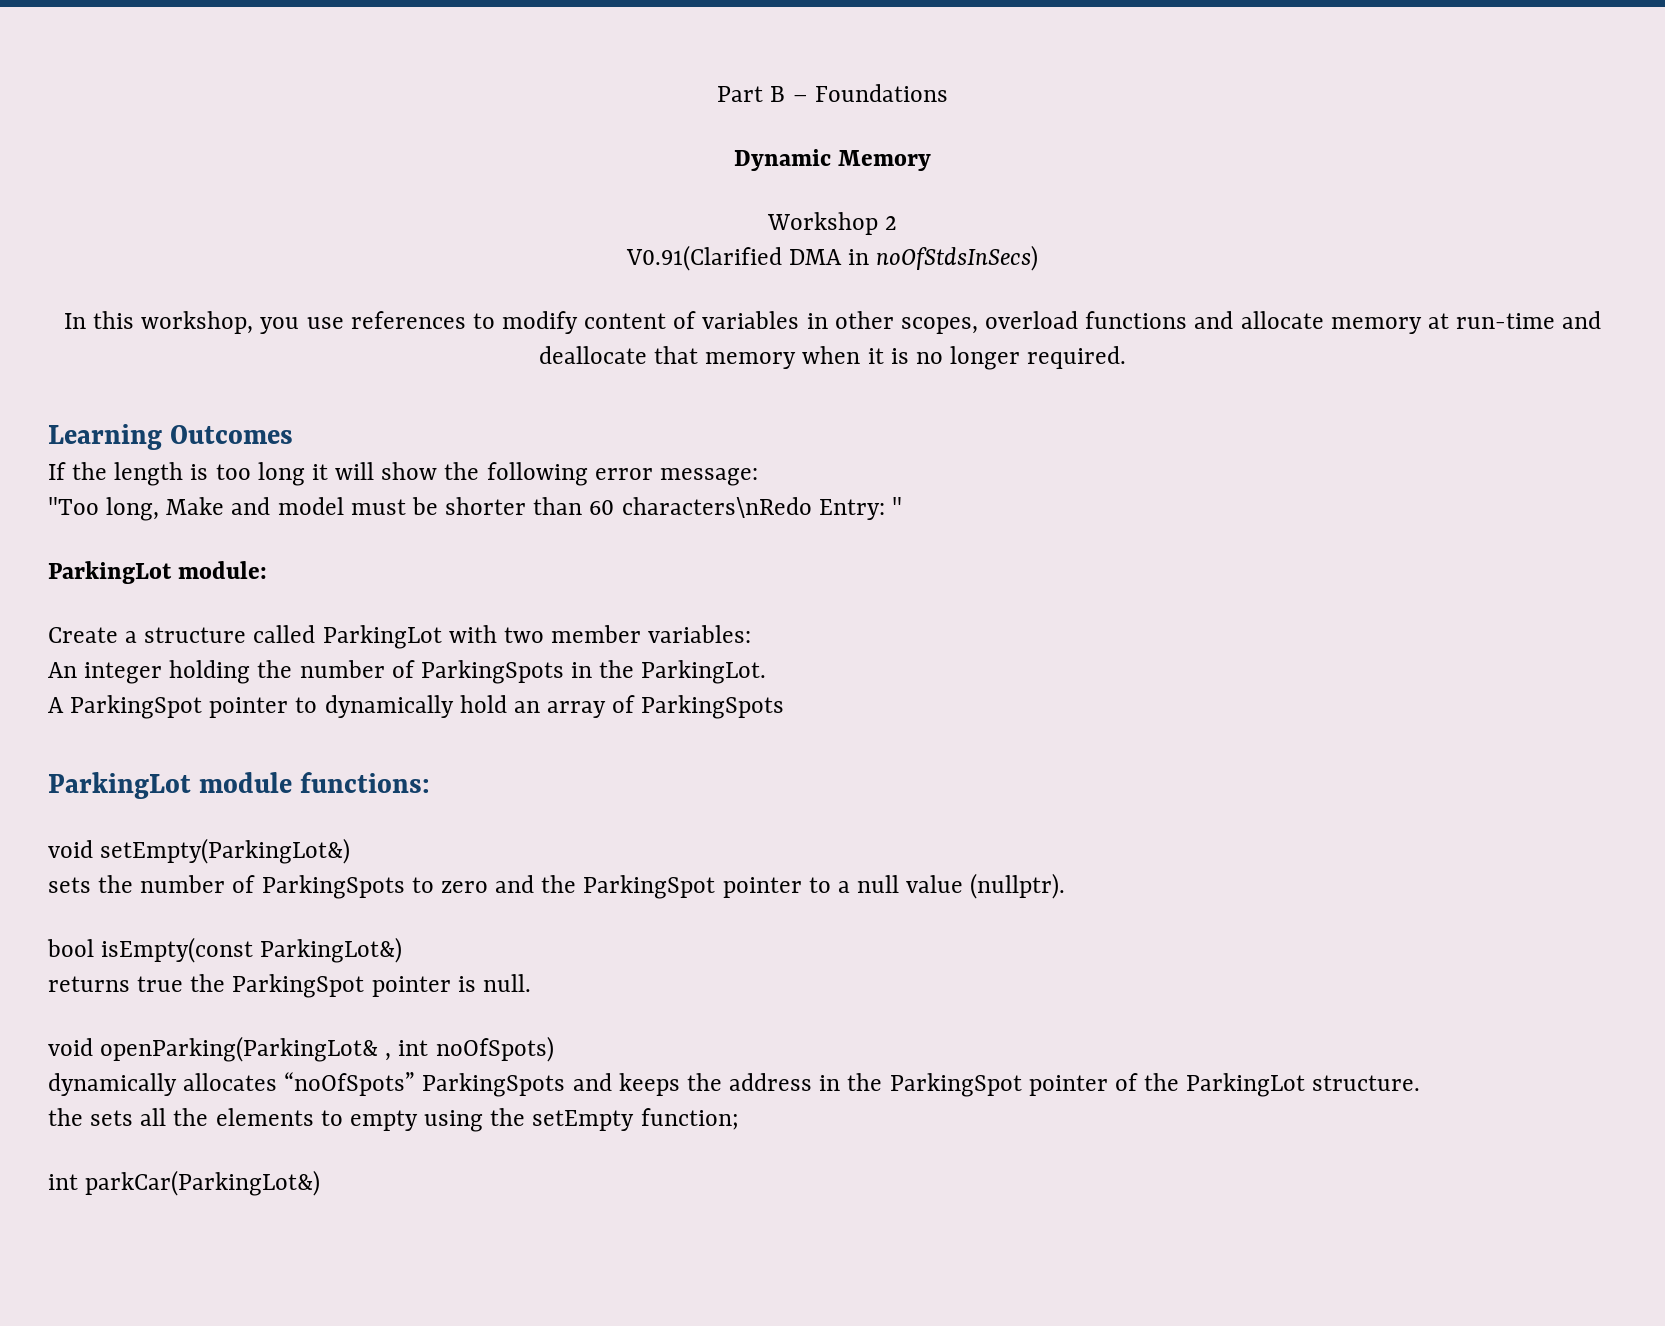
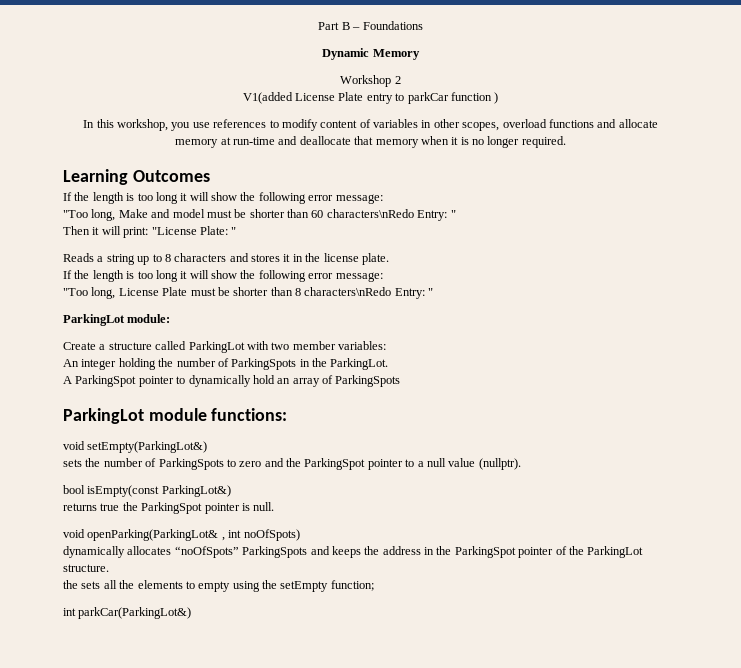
- V0.91(Clarified DMA in noOfStdsInSecs)
+ V1(added License Plate entry to parkCar function )
+ Then it will print: "License Plate: "
+ Reads a string up to 8 characters and stores it in the license plate.
+ If the length is too long it will show the following error message:
+ "Too long, License Plate must be shorter than 8 characters\nRedo Entry: "

